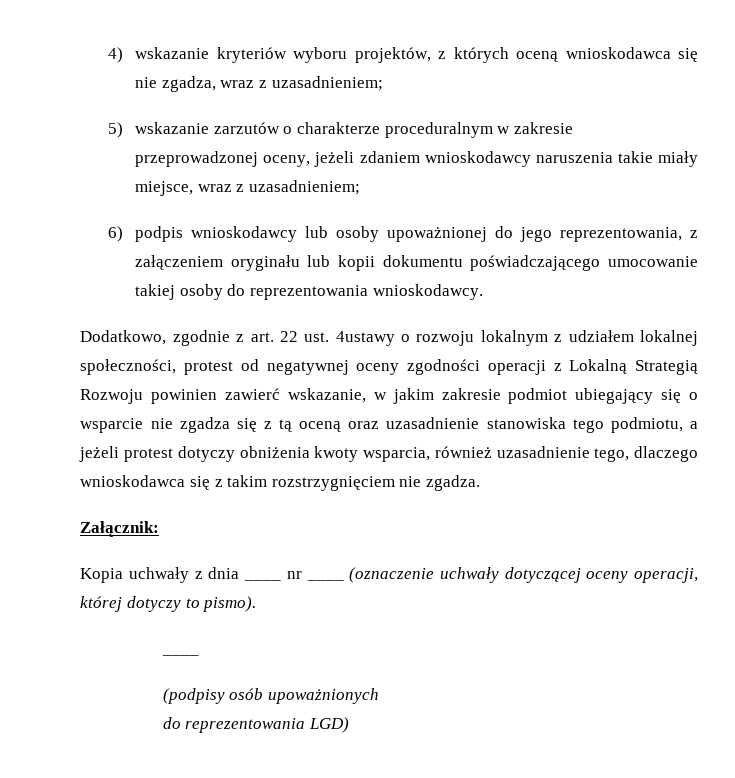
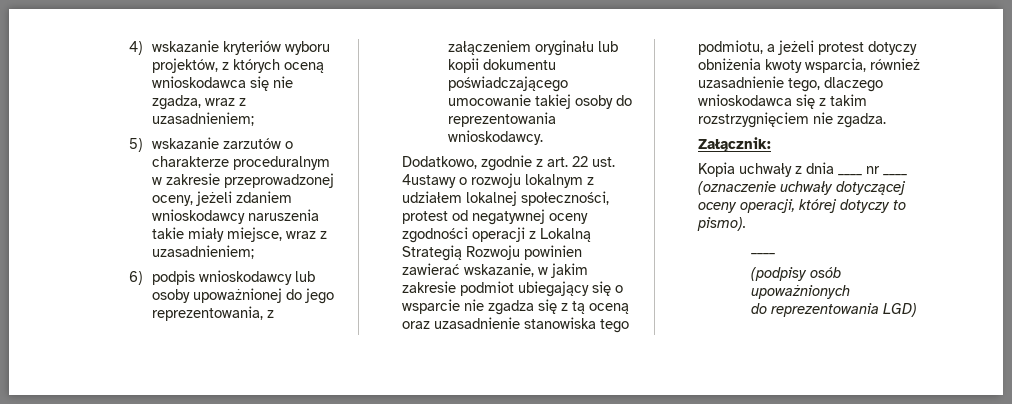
- Dodatkowo, zgodnie z art. 22 ust. 4ustawy o rozwoju lokalnym z udziałem lokalnej społeczności, protest od negatywnej oceny zgodności operacji z Lokalną Strategią Rozwoju powinien zawierć wskazanie, w jakim zakresie podmiot ubiegający się o wsparcie nie zgadza się z tą oceną oraz uzasadnienie stanowiska tego podmiotu, a jeżeli protest dotyczy obniżenia kwoty wsparcia, również uzasadnienie tego, dlaczego wnioskodawca się z takim rozstrzygnięciem nie zgadza.
+ Dodatkowo, zgodnie z art. 22 ust. 4ustawy o rozwoju lokalnym z udziałem lokalnej społeczności, protest od negatywnej oceny zgodności operacji z Lokalną Strategią Rozwoju powinien zawierać wskazanie, w jakim zakresie podmiot ubiegający się o wsparcie nie zgadza się z tą oceną oraz uzasadnienie stanowiska tego podmiotu, a jeżeli protest dotyczy obniżenia kwoty wsparcia, również uzasadnienie tego, dlaczego wnioskodawca się z takim rozstrzygnięciem nie zgadza.

